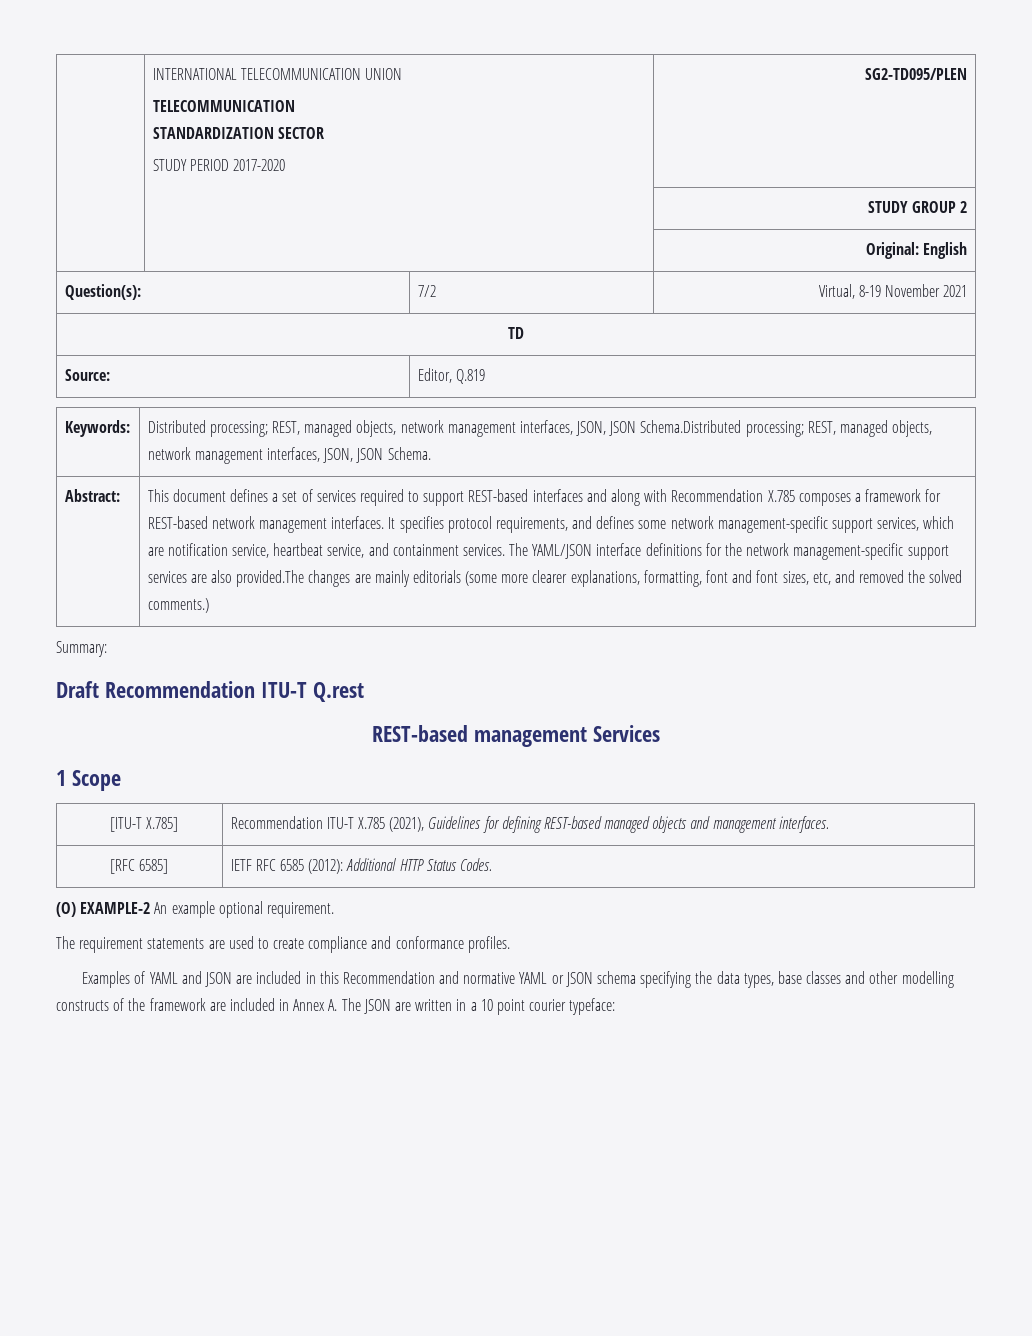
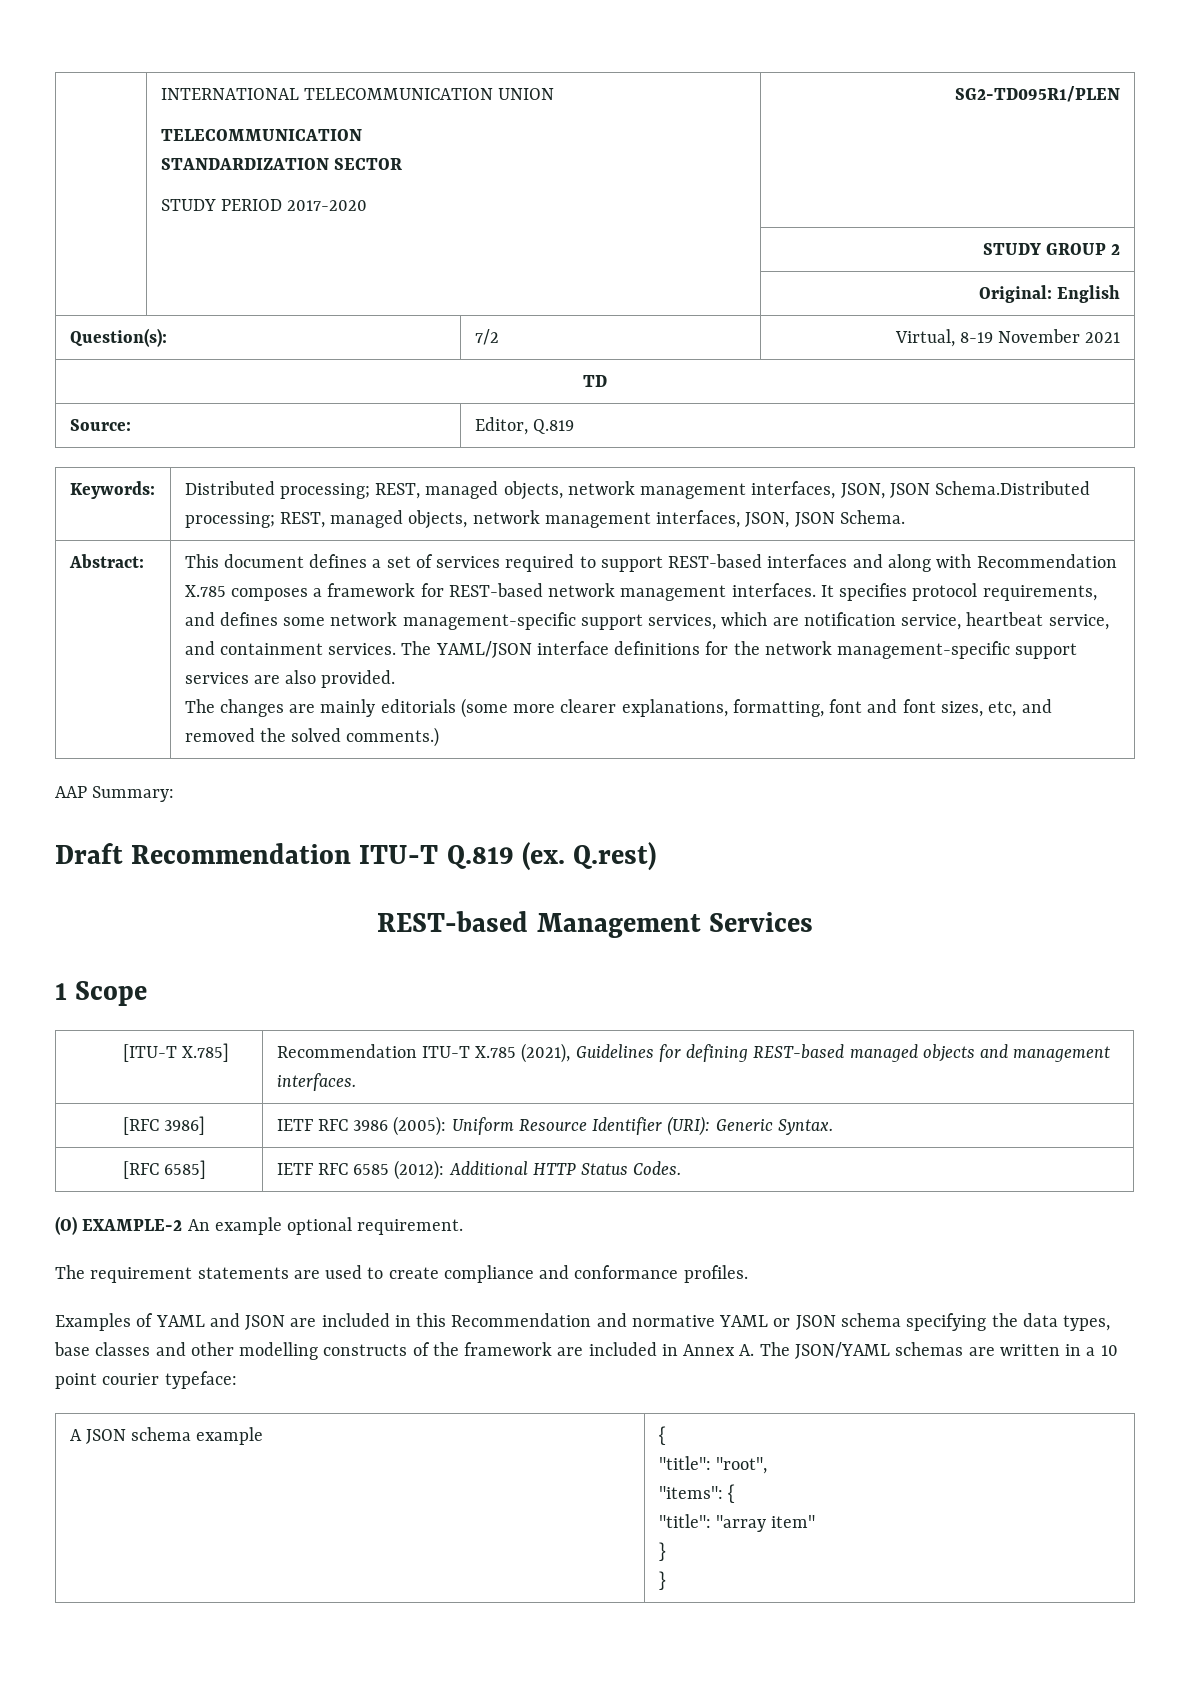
  | INTERNATIONAL TELECOMMUNICATION UNION
  TELECOMMUNICATION
  STANDARDIZATION SECTOR
- STUDY PERIOD 2017-2020 | SG2-TD095/PLEN
+ STUDY PERIOD 2017-2020 | SG2-TD095R1/PLEN
- The YAML/JSON interface definitions for the network management-specific support services are also provided.The changes are mainly editorials (some more clearer explanations, formatting, font and font sizes, etc, and removed the solved comments.)
+ The YAML/JSON interface definitions for the network management-specific support services are also provided.
+ The changes are mainly editorials (some more clearer explanations, formatting, font and font sizes, etc, and removed the solved comments.)
- Summary:
+ AAP Summary:
- Draft Recommendation ITU-T Q.rest
- REST-based management Services
+ Draft Recommendation ITU-T Q.819 (ex. Q.rest)
+ REST-based Management Services
+ [RFC 3986] | IETF RFC 3986 (2005): Uniform Resource Identifier (URI): Generic Syntax.
- Examples of YAML and JSON are included in this Recommendation and normative YAML or JSON schema specifying the data types, base classes and other modelling constructs of the framework are included in Annex A. The JSON are written in a 10 point courier typeface:
+ Examples of YAML and JSON are included in this Recommendation and normative YAML or JSON schema specifying the data types, base classes and other modelling constructs of the framework are included in Annex A. The JSON/YAML schemas are written in a 10 point courier typeface:
+ A JSON schema example | {
+ "title": "root",
+ "items": {
+ "title": "array item"
+ }
+ }

